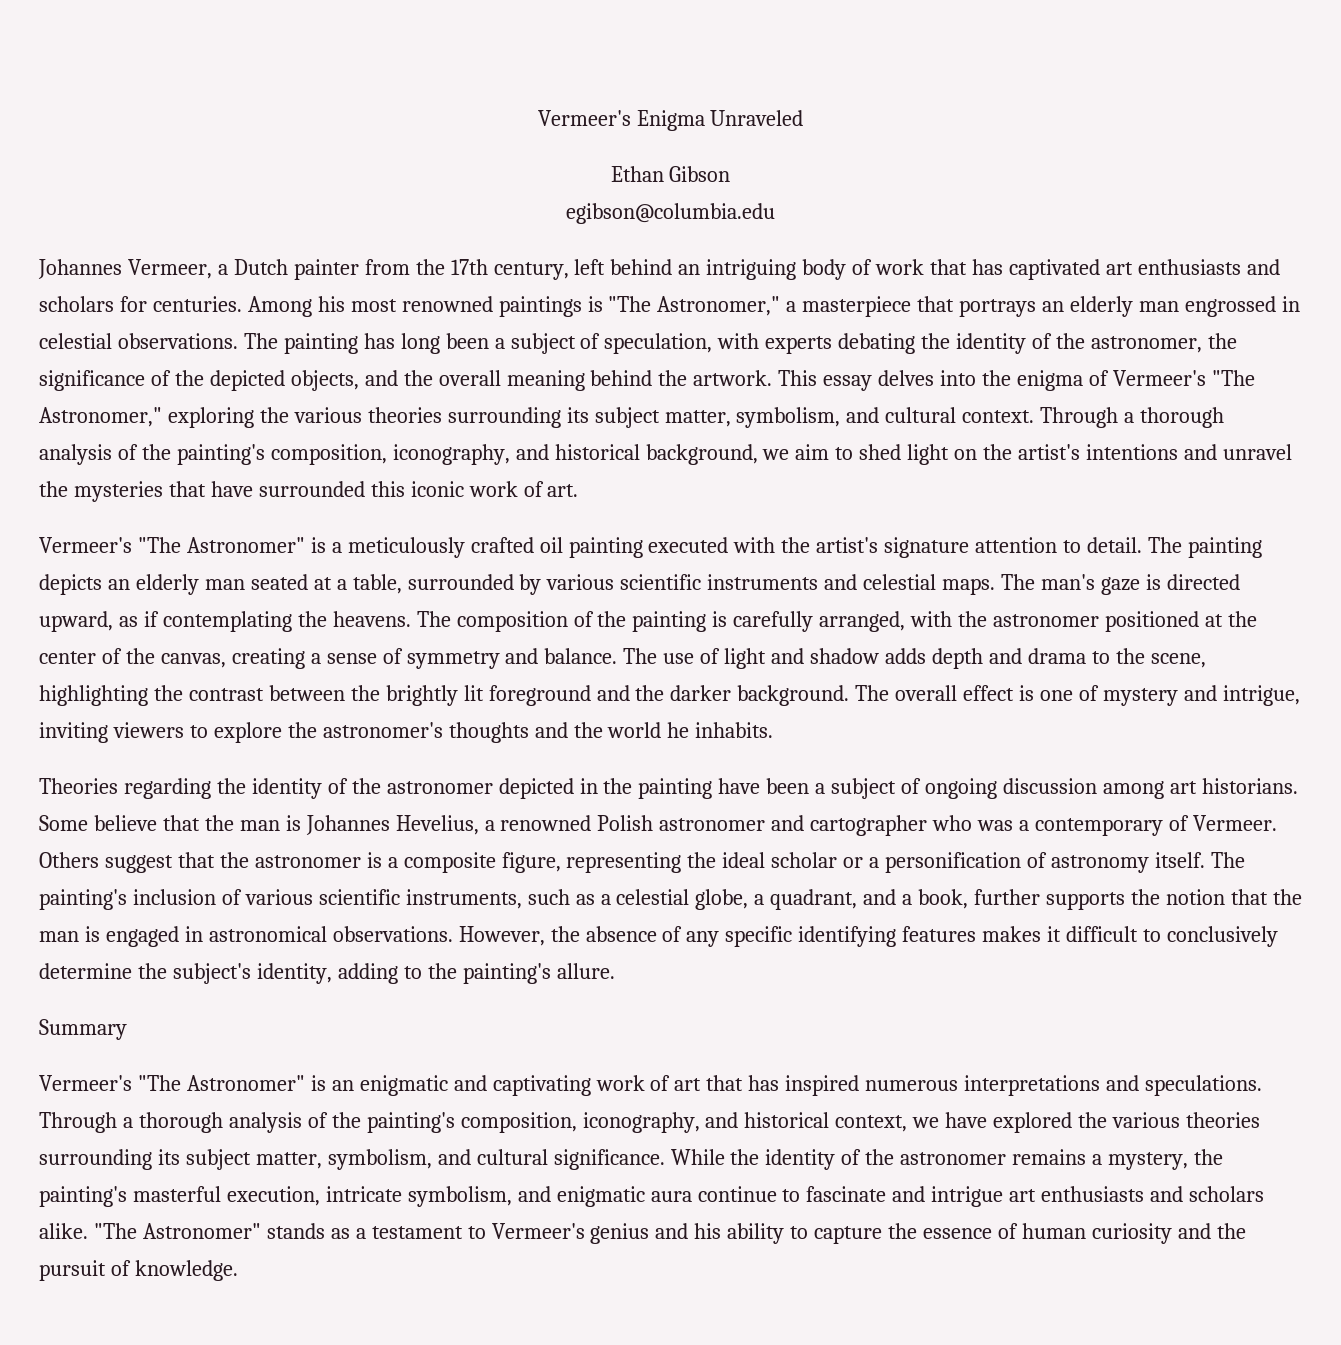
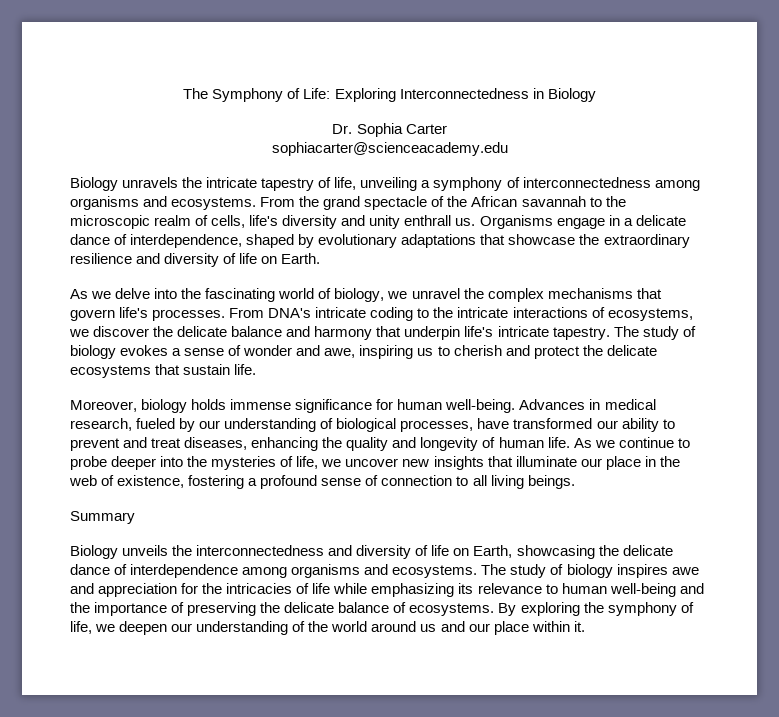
- Vermeer's Enigma Unraveled
- Ethan Gibson
- egibson@columbia.edu
- Johannes Vermeer, a Dutch painter from the 17th century, left behind an intriguing body of work that has captivated art enthusiasts and scholars for centuries. Among his most renowned paintings is "The Astronomer," a masterpiece that portrays an elderly man engrossed in celestial observations. The painting has long been a subject of speculation, with experts debating the identity of the astronomer, the significance of the depicted objects, and the overall meaning behind the artwork. This essay delves into the enigma of Vermeer's "The Astronomer," exploring the various theories surrounding its subject matter, symbolism, and cultural context. Through a thorough analysis of the painting's composition, iconography, and historical background, we aim to shed light on the artist's intentions and unravel the mysteries that have surrounded this iconic work of art.
- Vermeer's "The Astronomer" is a meticulously crafted oil painting executed with the artist's signature attention to detail. The painting depicts an elderly man seated at a table, surrounded by various scientific instruments and celestial maps. The man's gaze is directed upward, as if contemplating the heavens. The composition of the painting is carefully arranged, with the astronomer positioned at the center of the canvas, creating a sense of symmetry and balance. The use of light and shadow adds depth and drama to the scene, highlighting the contrast between the brightly lit foreground and the darker background. The overall effect is one of mystery and intrigue, inviting viewers to explore the astronomer's thoughts and the world he inhabits.
- Theories regarding the identity of the astronomer depicted in the painting have been a subject of ongoing discussion among art historians. Some believe that the man is Johannes Hevelius, a renowned Polish astronomer and cartographer who was a contemporary of Vermeer. Others suggest that the astronomer is a composite figure, representing the ideal scholar or a personification of astronomy itself. The painting's inclusion of various scientific instruments, such as a celestial globe, a quadrant, and a book, further supports the notion that the man is engaged in astronomical observations. However, the absence of any specific identifying features makes it difficult to conclusively determine the subject's identity, adding to the painting's allure.
+ The Symphony of Life: Exploring Interconnectedness in Biology
+ Dr. Sophia Carter
+ sophiacarter@scienceacademy.edu
+ Biology unravels the intricate tapestry of life, unveiling a symphony of interconnectedness among organisms and ecosystems. From the grand spectacle of the African savannah to the microscopic realm of cells, life's diversity and unity enthrall us. Organisms engage in a delicate dance of interdependence, shaped by evolutionary adaptations that showcase the extraordinary resilience and diversity of life on Earth.
+ As we delve into the fascinating world of biology, we unravel the complex mechanisms that govern life's processes. From DNA's intricate coding to the intricate interactions of ecosystems, we discover the delicate balance and harmony that underpin life's intricate tapestry. The study of biology evokes a sense of wonder and awe, inspiring us to cherish and protect the delicate ecosystems that sustain life.
+ Moreover, biology holds immense significance for human well-being. Advances in medical research, fueled by our understanding of biological processes, have transformed our ability to prevent and treat diseases, enhancing the quality and longevity of human life. As we continue to probe deeper into the mysteries of life, we uncover new insights that illuminate our place in the web of existence, fostering a profound sense of connection to all living beings.
  Summary
- Vermeer's "The Astronomer" is an enigmatic and captivating work of art that has inspired numerous interpretations and speculations. Through a thorough analysis of the painting's composition, iconography, and historical context, we have explored the various theories surrounding its subject matter, symbolism, and cultural significance. While the identity of the astronomer remains a mystery, the painting's masterful execution, intricate symbolism, and enigmatic aura continue to fascinate and intrigue art enthusiasts and scholars alike. "The Astronomer" stands as a testament to Vermeer's genius and his ability to capture the essence of human curiosity and the pursuit of knowledge.
+ Biology unveils the interconnectedness and diversity of life on Earth, showcasing the delicate dance of interdependence among organisms and ecosystems. The study of biology inspires awe and appreciation for the intricacies of life while emphasizing its relevance to human well-being and the importance of preserving the delicate balance of ecosystems. By exploring the symphony of life, we deepen our understanding of the world around us and our place within it.

